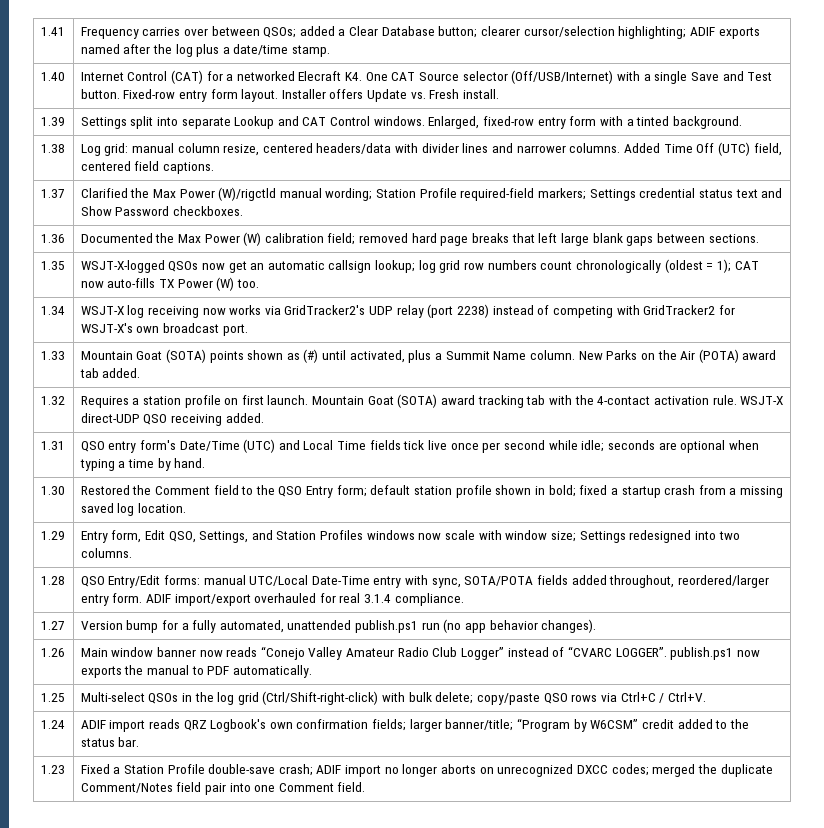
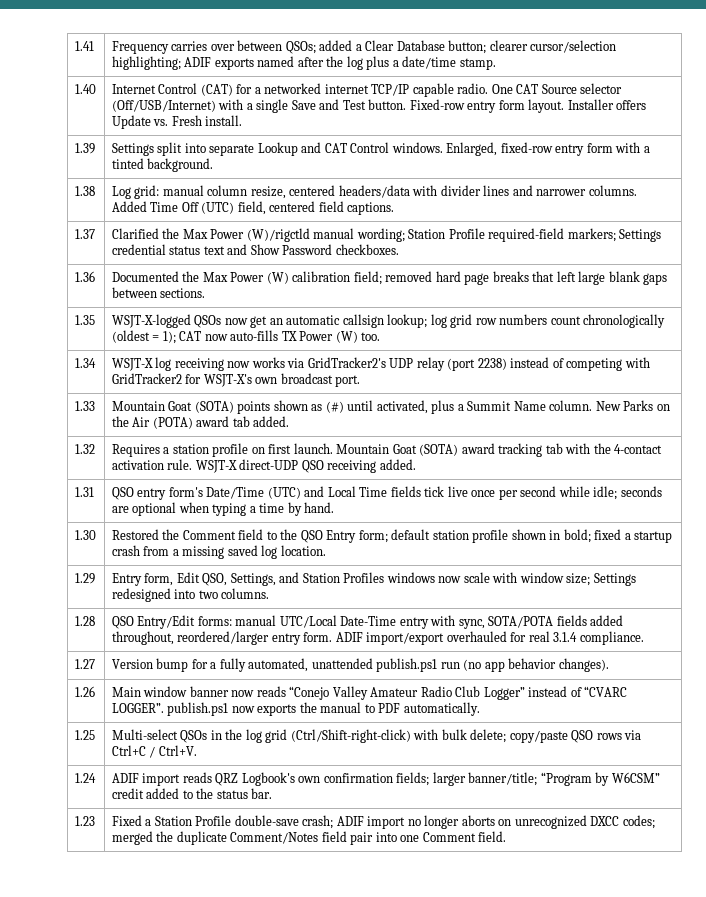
- 1.40 | Internet Control (CAT) for a networked Elecraft K4. One CAT Source selector (Off/USB/Internet) with a single Save and Test button. Fixed-row entry form layout. Installer offers Update vs. Fresh install.
+ 1.40 | Internet Control (CAT) for a networked internet TCP/IP capable radio. One CAT Source selector (Off/USB/Internet) with a single Save and Test button. Fixed-row entry form layout. Installer offers Update vs. Fresh install.

